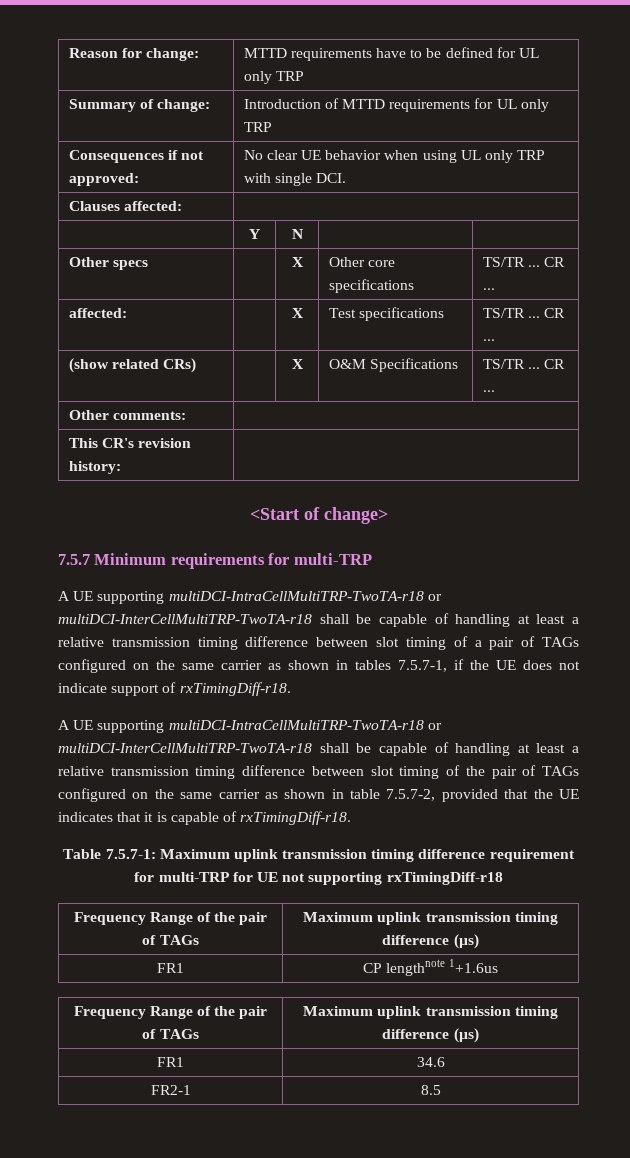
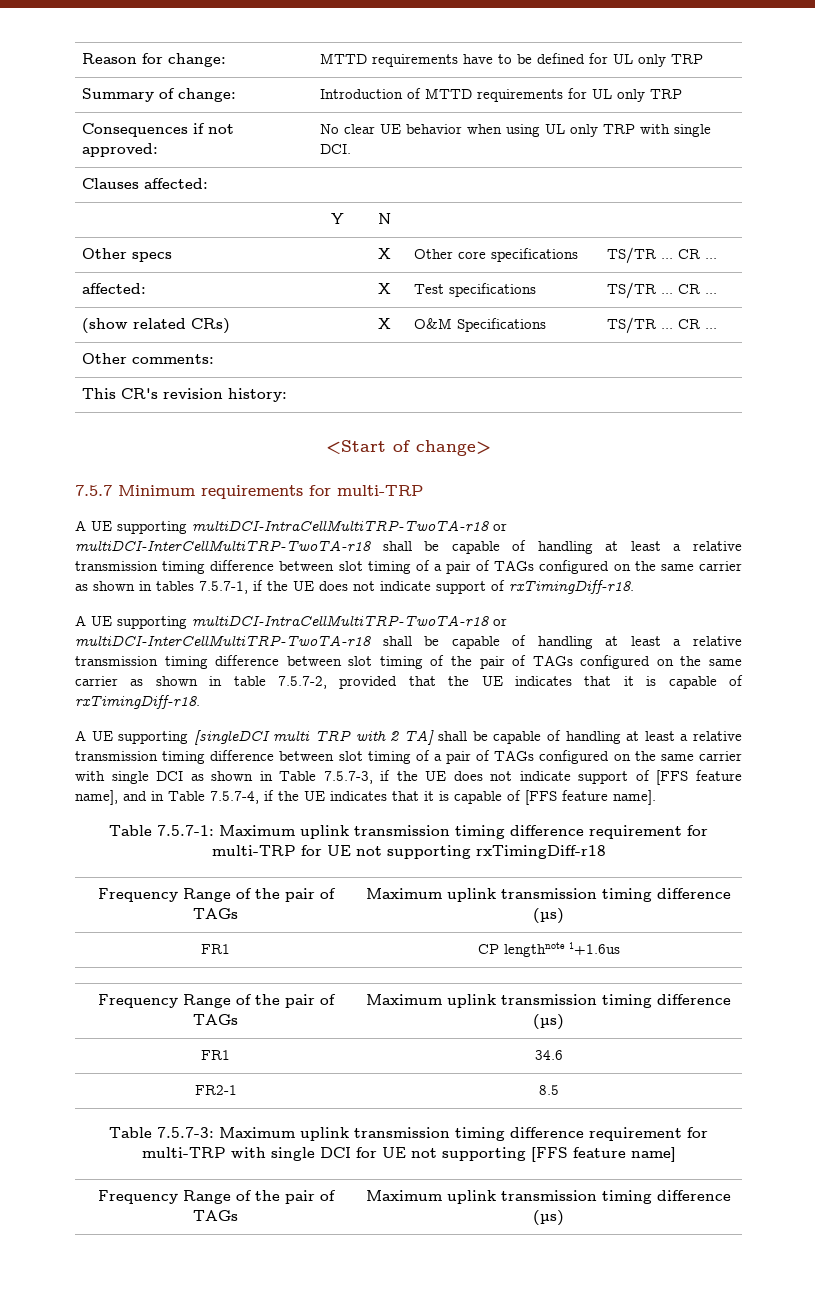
+ A UE supporting [singleDCI multi TRP with 2 TA] shall be capable of handling at least a relative transmission timing difference between slot timing of a pair of TAGs configured on the same carrier with single DCI as shown in Table 7.5.7-3, if the UE does not indicate support of [FFS feature name], and in Table 7.5.7-4, if the UE indicates that it is capable of [FFS feature name].
+ Table 7.5.7-3: Maximum uplink transmission timing difference requirement for multi-TRP with single DCI for UE not supporting [FFS feature name]
+ Frequency Range of the pair of TAGs | Maximum uplink transmission timing difference (µs)

